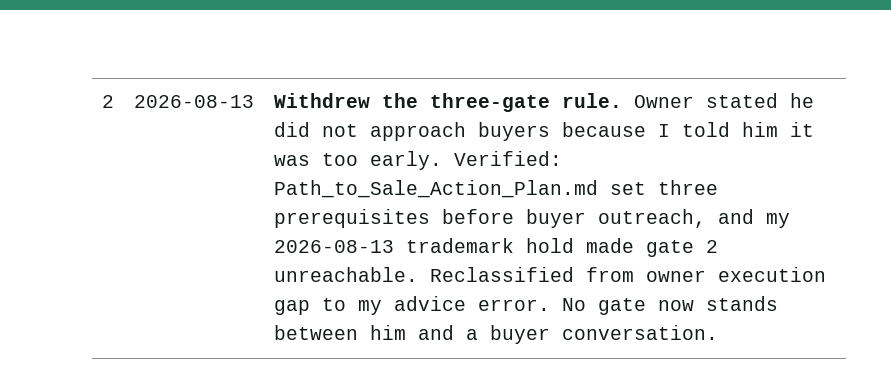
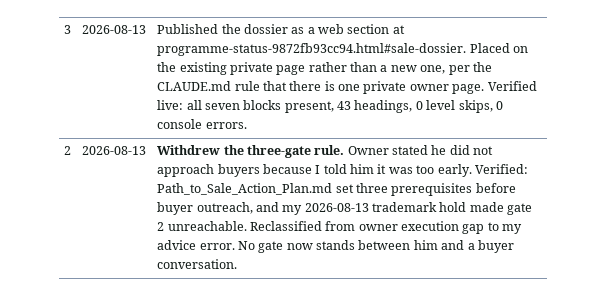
+ 3 | 2026-08-13 | Published the dossier as a web section at programme-status-9872fb93cc94.html#sale-dossier. Placed on the existing private page rather than a new one, per the CLAUDE.md rule that there is one private owner page. Verified live: all seven blocks present, 43 headings, 0 level skips, 0 console errors.

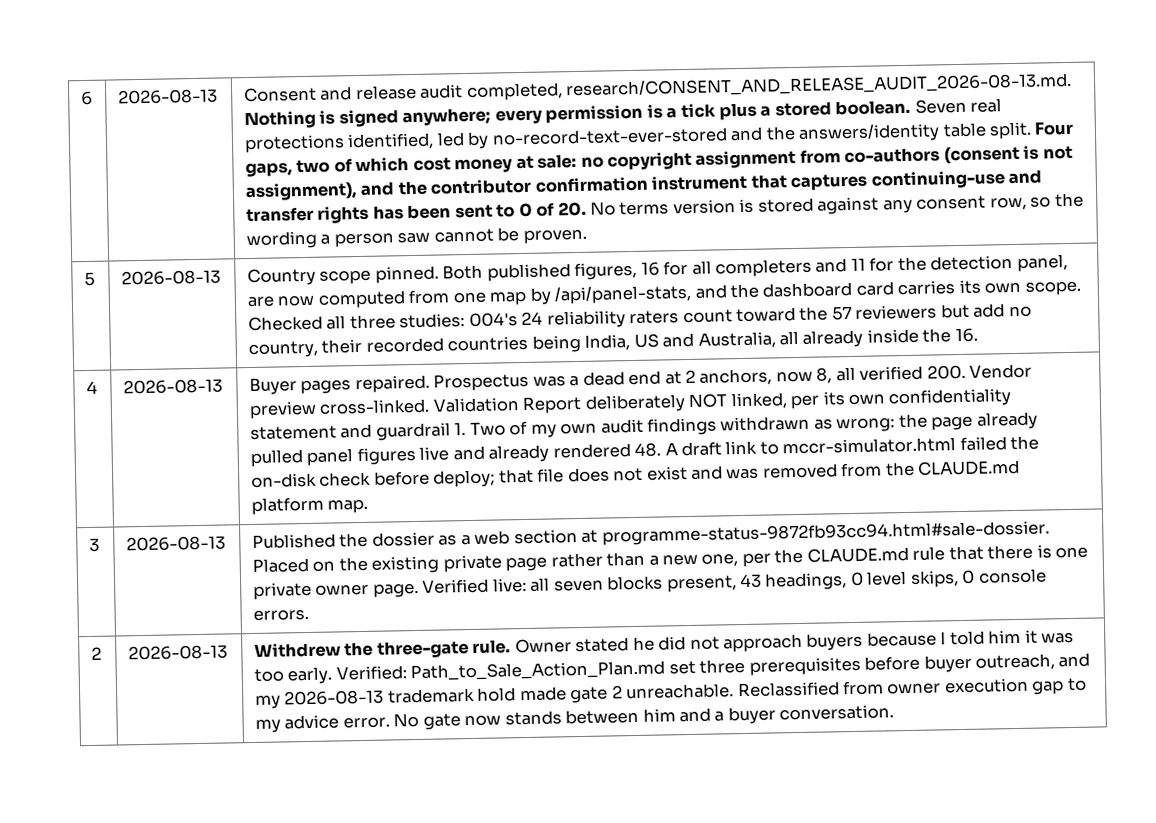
+ 6 | 2026-08-13 | Consent and release audit completed, research/CONSENT_AND_RELEASE_AUDIT_2026-08-13.md. Nothing is signed anywhere; every permission is a tick plus a stored boolean. Seven real protections identified, led by no-record-text-ever-stored and the answers/identity table split. Four gaps, two of which cost money at sale: no copyright assignment from co-authors (consent is not assignment), and the contributor confirmation instrument that captures continuing-use and transfer rights has been sent to 0 of 20. No terms version is stored against any consent row, so the wording a person saw cannot be proven.
+ 5 | 2026-08-13 | Country scope pinned. Both published figures, 16 for all completers and 11 for the detection panel, are now computed from one map by /api/panel-stats, and the dashboard card carries its own scope. Checked all three studies: 004's 24 reliability raters count toward the 57 reviewers but add no country, their recorded countries being India, US and Australia, all already inside the 16.
+ 4 | 2026-08-13 | Buyer pages repaired. Prospectus was a dead end at 2 anchors, now 8, all verified 200. Vendor preview cross-linked. Validation Report deliberately NOT linked, per its own confidentiality statement and guardrail 1. Two of my own audit findings withdrawn as wrong: the page already pulled panel figures live and already rendered 48. A draft link to mccr-simulator.html failed the on-disk check before deploy; that file does not exist and was removed from the CLAUDE.md platform map.

